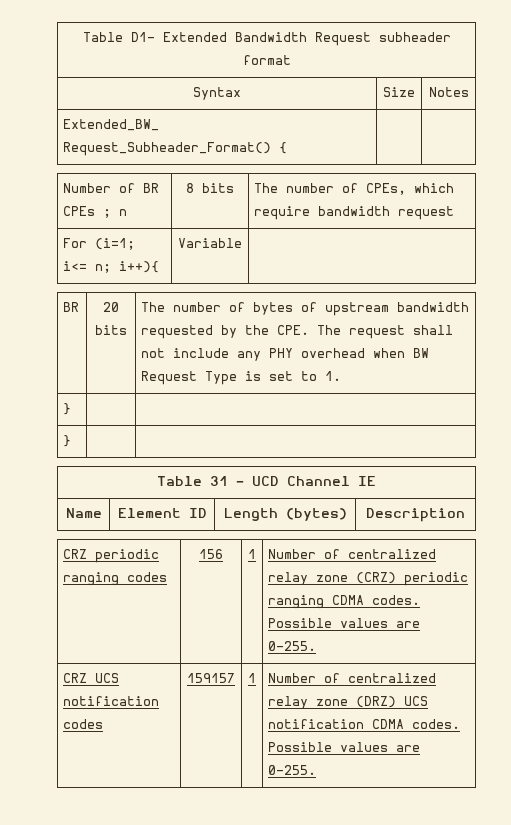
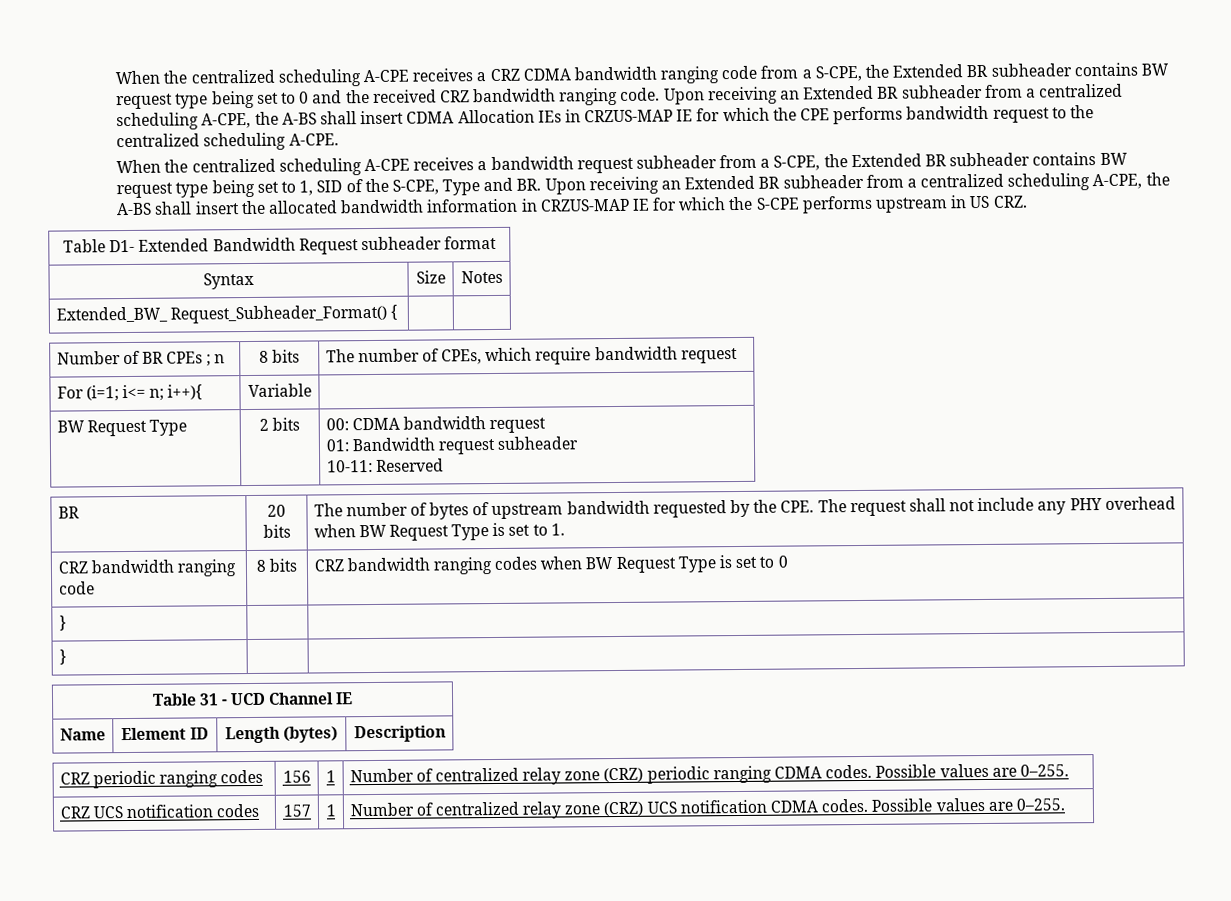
+ When the centralized scheduling A-CPE receives a CRZ CDMA bandwidth ranging code from a S-CPE, the Extended BR subheader contains BW request type being set to 0 and the received CRZ bandwidth ranging code. Upon receiving an Extended BR subheader from a centralized scheduling A-CPE, the A-BS shall insert CDMA Allocation IEs in CRZUS-MAP IE for which the CPE performs bandwidth request to the centralized scheduling A-CPE.
+ When the centralized scheduling A-CPE receives a bandwidth request subheader from a S-CPE, the Extended BR subheader contains BW request type being set to 1, SID of the S-CPE, Type and BR. Upon receiving an Extended BR subheader from a centralized scheduling A-CPE, the A-BS shall insert the allocated bandwidth information in CRZUS-MAP IE for which the S-CPE performs upstream in US CRZ.
+ BW Request Type | 2 bits | 00: CDMA bandwidth request
+ 01: Bandwidth request subheader
+ 10-11: Reserved
+ CRZ bandwidth ranging code | 8 bits | CRZ bandwidth ranging codes when BW Request Type is set to 0
- CRZ UCS notification codes | 159157 | 1 | Number of centralized relay zone (DRZ) UCS notification CDMA codes. Possible values are 0–255.
+ CRZ UCS notification codes | 157 | 1 | Number of centralized relay zone (CRZ) UCS notification CDMA codes. Possible values are 0–255.

